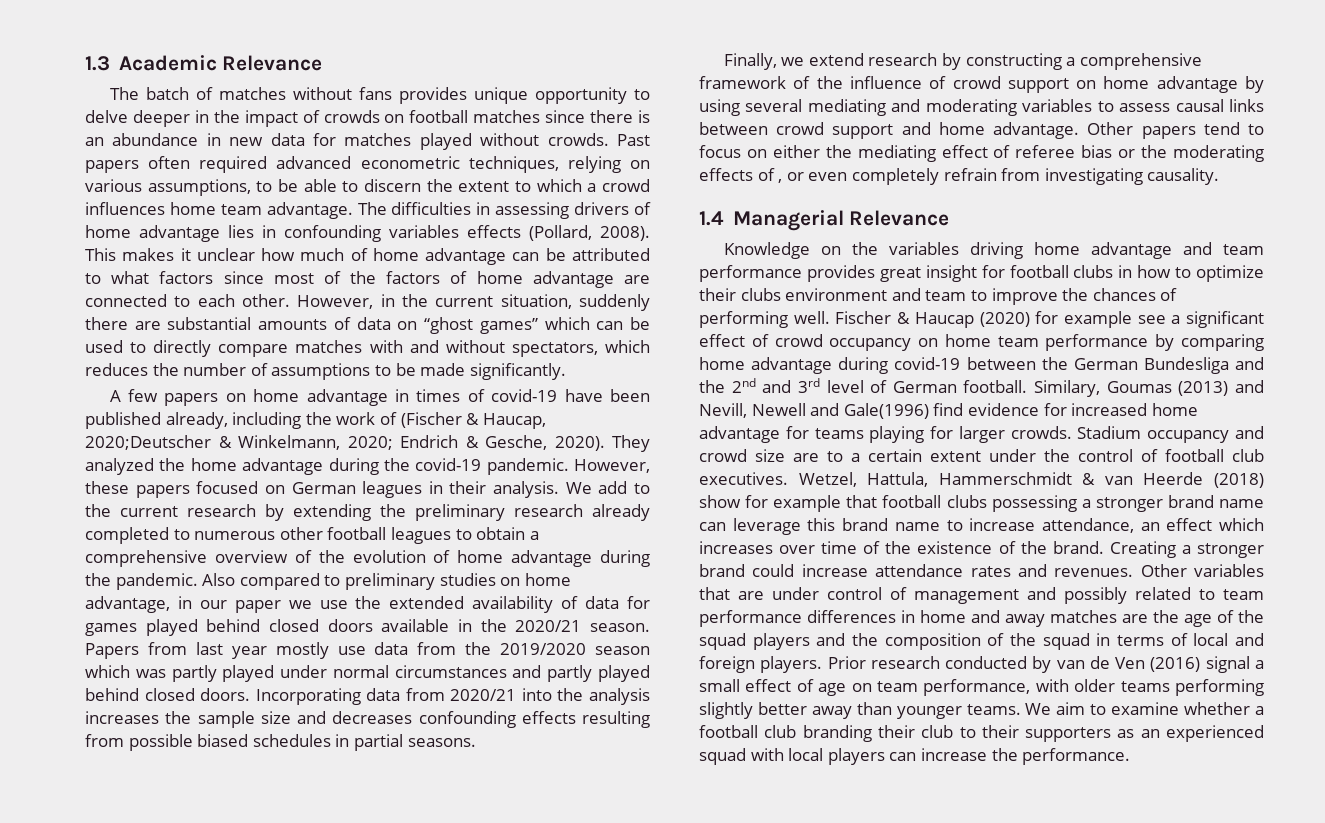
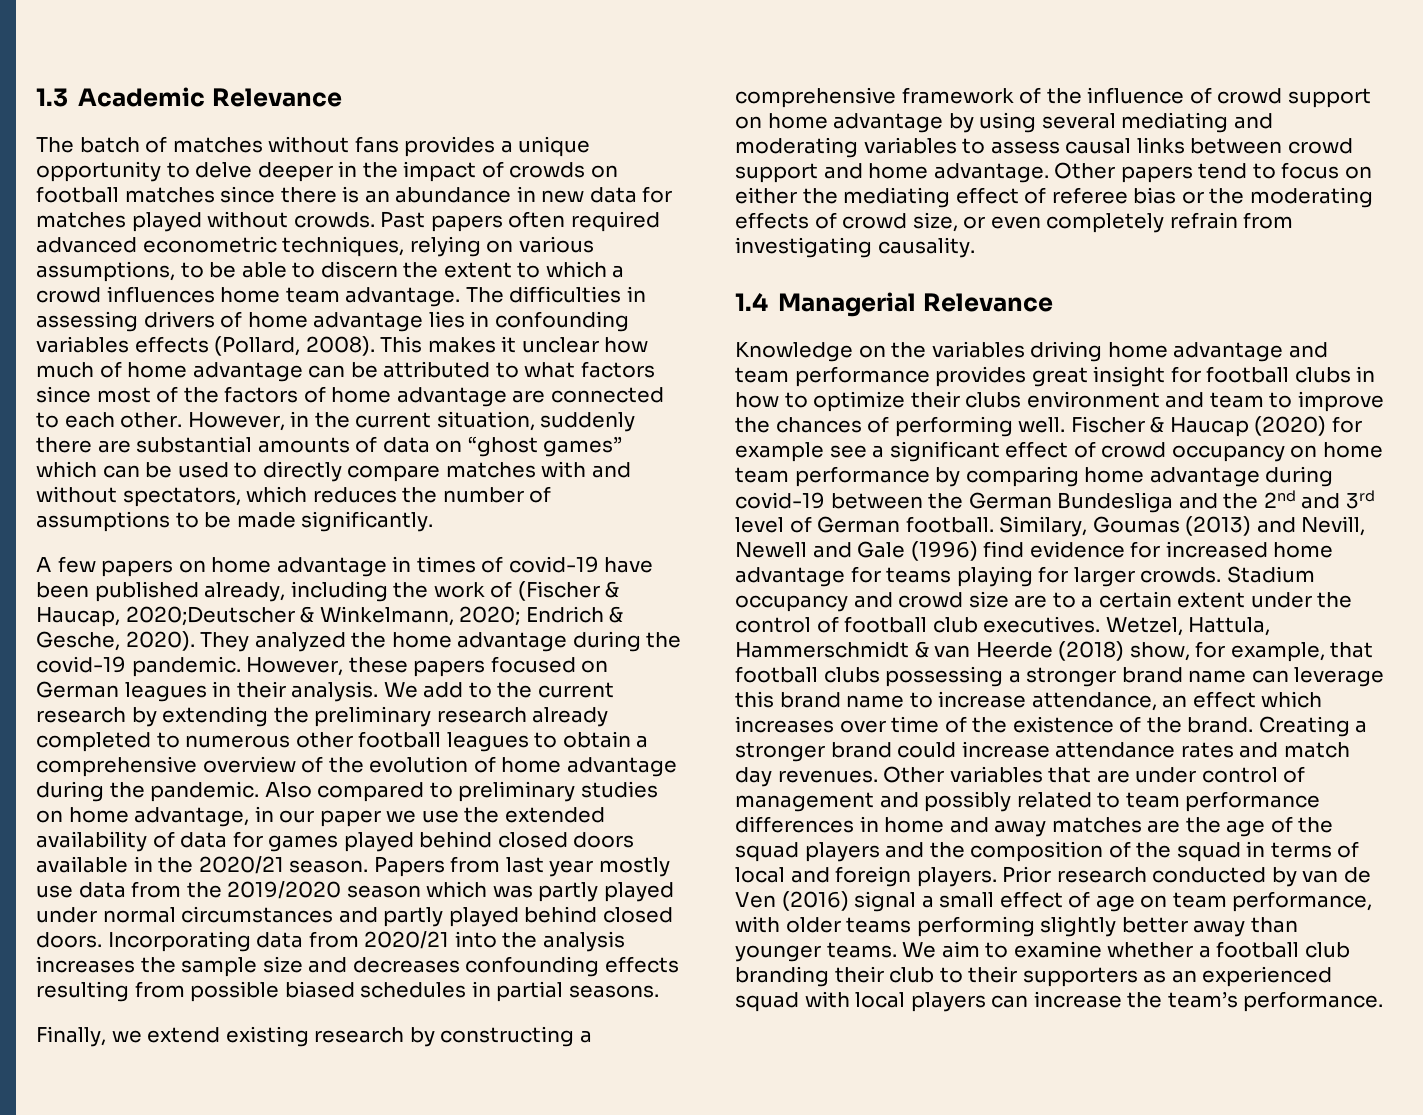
- The batch of matches without fans provides unique opportunity to delve deeper in the impact of crowds on football matches since there is an abundance in new data for matches played without crowds.
+ The batch of matches without fans provides a unique opportunity to delve deeper in the impact of crowds on football matches since there is an abundance in new data for matches played without crowds.
- Finally, we extend research by constructing a comprehensive framework of the influence of crowd support on home advantage by using several mediating and moderating variables to assess causal links between crowd support and home advantage.
+ Finally, we extend existing research by constructing a comprehensive framework of the influence of crowd support on home advantage by using several mediating and moderating variables to assess causal links between crowd support and home advantage.
- Other papers tend to focus on either the mediating effect of referee bias or the moderating effects of , or even completely refrain from investigating causality.
+ Other papers tend to focus on either the mediating effect of referee bias or the moderating effects of crowd size, or even completely refrain from investigating causality.
- Similary, Goumas (2013) and Nevill, Newell and Gale(1996) find evidence for increased home advantage for teams playing for larger crowds.
+ Similary, Goumas (2013) and Nevill, Newell and Gale (1996) find evidence for increased home advantage for teams playing for larger crowds.
- Wetzel, Hattula, Hammerschmidt & van Heerde (2018) show for example that football clubs possessing a stronger brand name can leverage this brand name to increase attendance, an effect which increases over time of the existence of the brand.
+ Wetzel, Hattula, Hammerschmidt & van Heerde (2018) show, for example, that football clubs possessing a stronger brand name can leverage this brand name to increase attendance, an effect which increases over time of the existence of the brand.
- Creating a stronger brand could increase attendance rates and revenues.
+ Creating a stronger brand could increase attendance rates and match day revenues.
- We aim to examine whether a football club branding their club to their supporters as an experienced squad with local players can increase the performance.
+ We aim to examine whether a football club branding their club to their supporters as an experienced squad with local players can increase the team’s performance.

